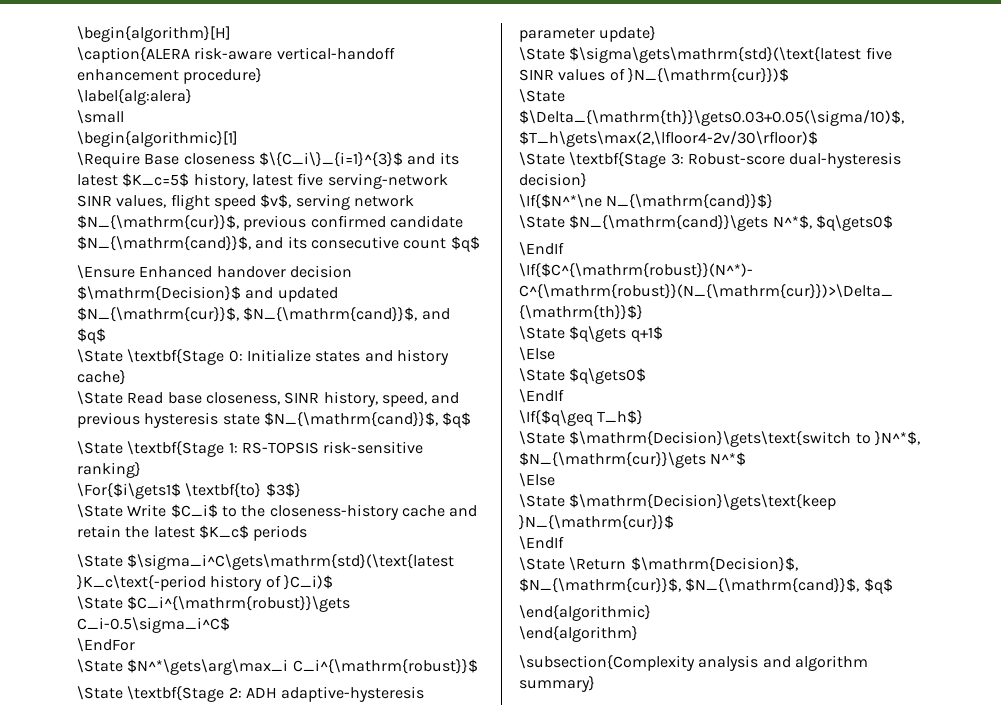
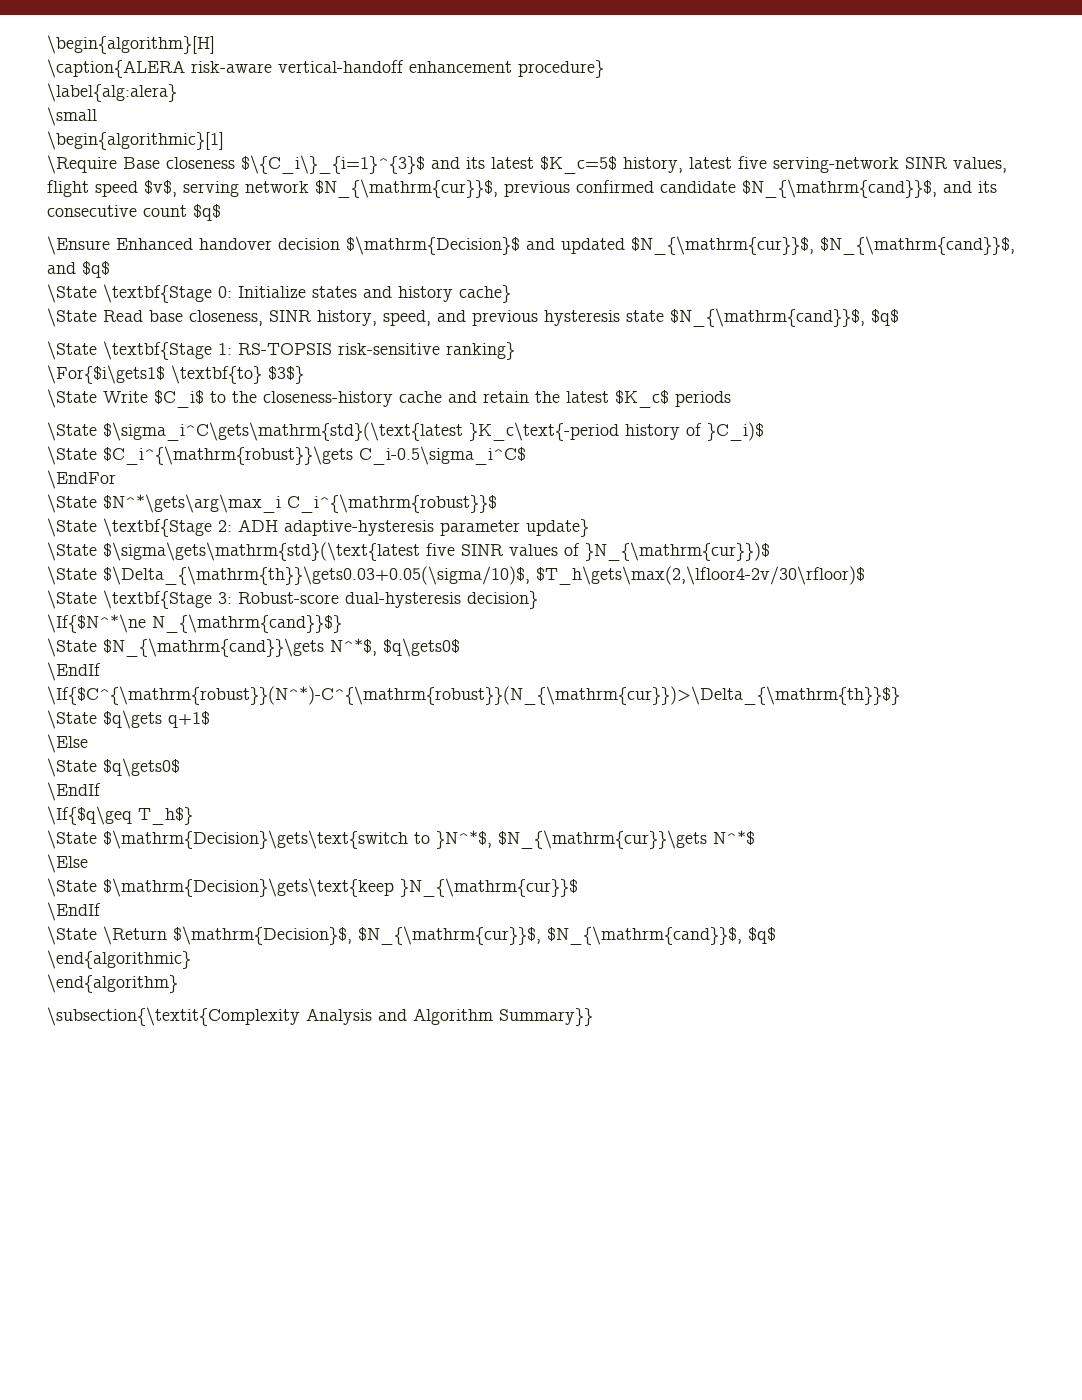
- \subsection{Complexity analysis and algorithm summary}
+ \subsection{\textit{Complexity Analysis and Algorithm Summary}}

